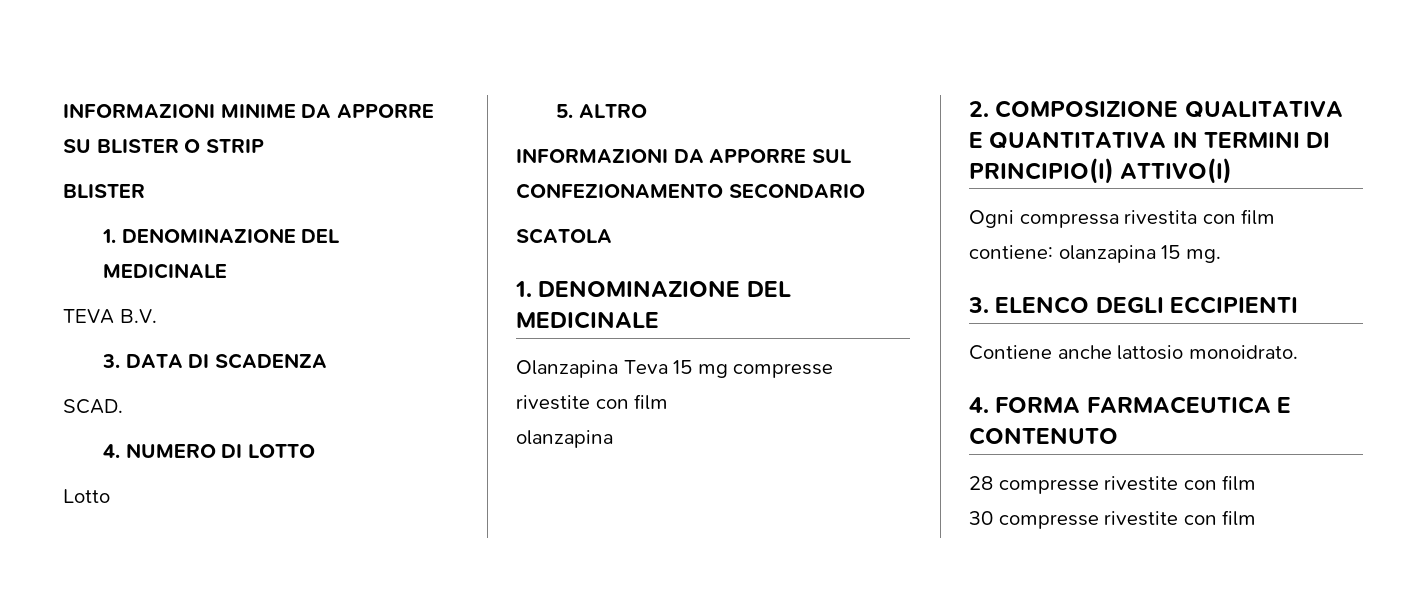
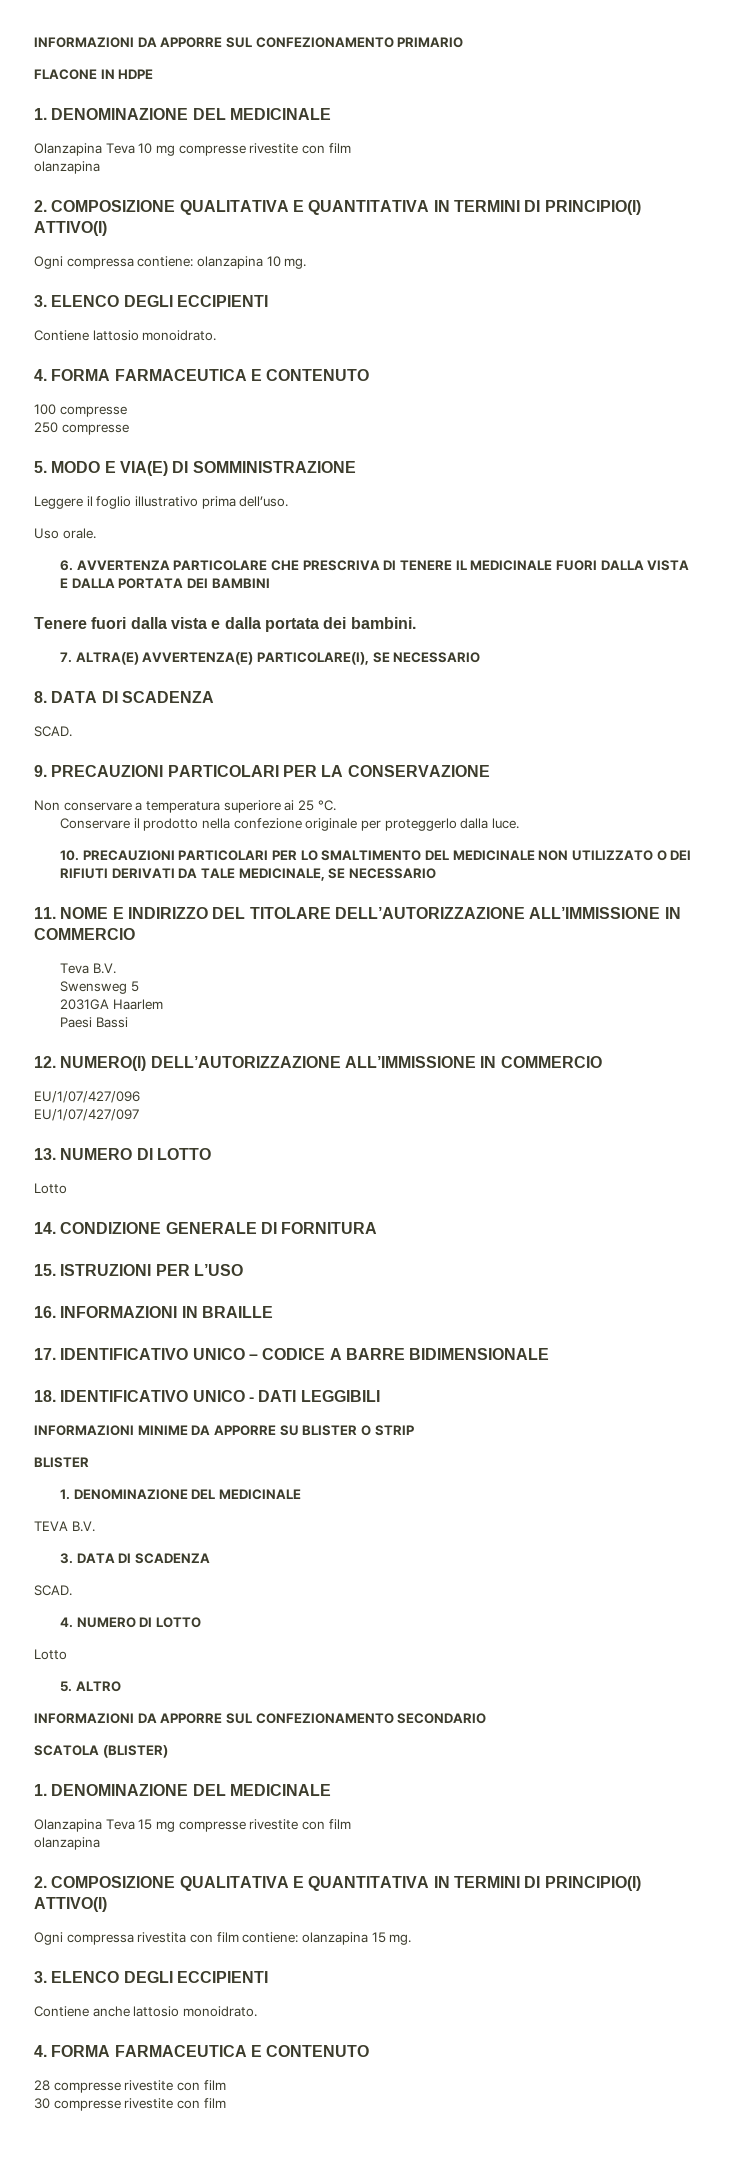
+ INFORMAZIONI DA APPORRE SUL CONFEZIONAMENTO PRIMARIO
+ FLACONE IN HDPE
+ 1. DENOMINAZIONE DEL MEDICINALE
+ Olanzapina Teva 10 mg compresse rivestite con film
+ olanzapina
+ 2. COMPOSIZIONE QUALITATIVA E QUANTITATIVA IN TERMINI DI PRINCIPIO(I) ATTIVO(I)
+ Ogni compressa contiene: olanzapina 10 mg.
+ 3. ELENCO DEGLI ECCIPIENTI
+ Contiene lattosio monoidrato.
+ 4. FORMA FARMACEUTICA E CONTENUTO
+ 100 compresse
+ 250 compresse
+ 5. MODO E VIA(E) DI SOMMINISTRAZIONE
+ Leggere il foglio illustrativo prima dell’uso.
+ Uso orale.
+ 6. AVVERTENZA PARTICOLARE CHE PRESCRIVA DI TENERE IL MEDICINALE FUORI DALLA VISTA E DALLA PORTATA DEI BAMBINI
+ Tenere fuori dalla vista e dalla portata dei bambini.
+ 7. ALTRA(E) AVVERTENZA(E) PARTICOLARE(I), SE NECESSARIO
+ 8. DATA DI SCADENZA
+ SCAD.
+ 9. PRECAUZIONI PARTICOLARI PER LA CONSERVAZIONE
+ Non conservare a temperatura superiore ai 25 °C.
+ Conservare il prodotto nella confezione originale per proteggerlo dalla luce.
+ 10. PRECAUZIONI PARTICOLARI PER LO SMALTIMENTO DEL MEDICINALE NON UTILIZZATO O DEI RIFIUTI DERIVATI DA TALE MEDICINALE, SE NECESSARIO
+ 11. NOME E INDIRIZZO DEL TITOLARE DELL’AUTORIZZAZIONE ALL’IMMISSIONE IN COMMERCIO
+ Teva B.V.
+ Swensweg 5
+ 2031GA Haarlem
+ Paesi Bassi
+ 12. NUMERO(I) DELL’AUTORIZZAZIONE ALL’IMMISSIONE IN COMMERCIO
+ EU/1/07/427/096
+ EU/1/07/427/097
+ 13. NUMERO DI LOTTO
+ Lotto
+ 14. CONDIZIONE GENERALE DI FORNITURA
+ 15. ISTRUZIONI PER L’USO
+ 16. INFORMAZIONI IN BRAILLE
+ 17. IDENTIFICATIVO UNICO – CODICE A BARRE BIDIMENSIONALE
+ 18. IDENTIFICATIVO UNICO - DATI LEGGIBILI
- SCATOLA
+ SCATOLA (BLISTER)

